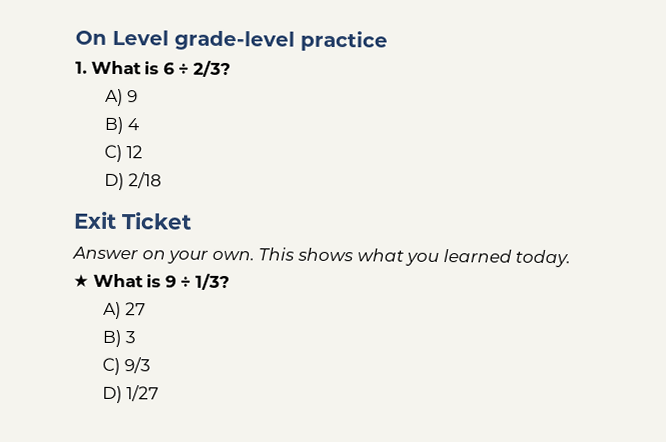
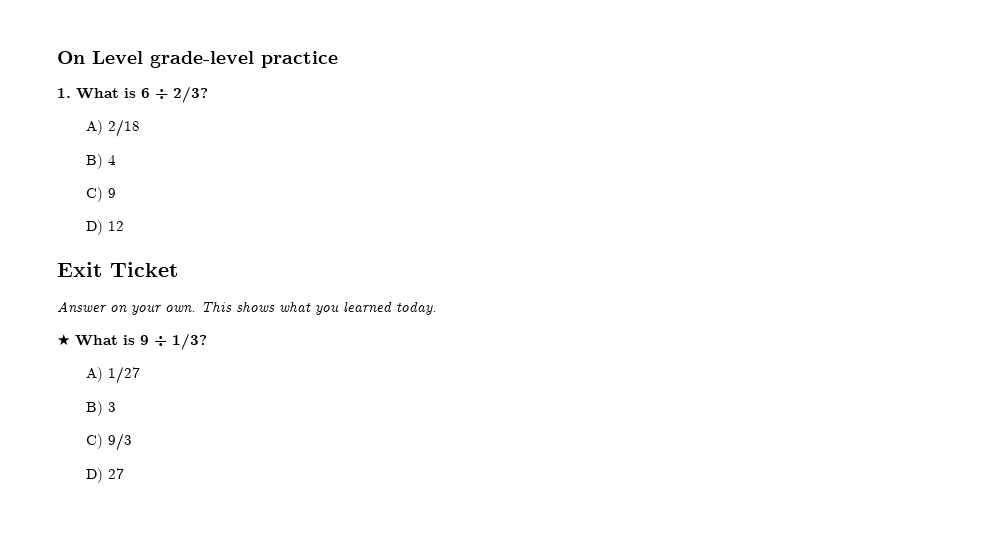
- A) 9
+ A) 2/18
- C) 12
- D) 2/18
+ C) 9
+ D) 12
- A) 27
+ A) 1/27
- D) 1/27
+ D) 27

